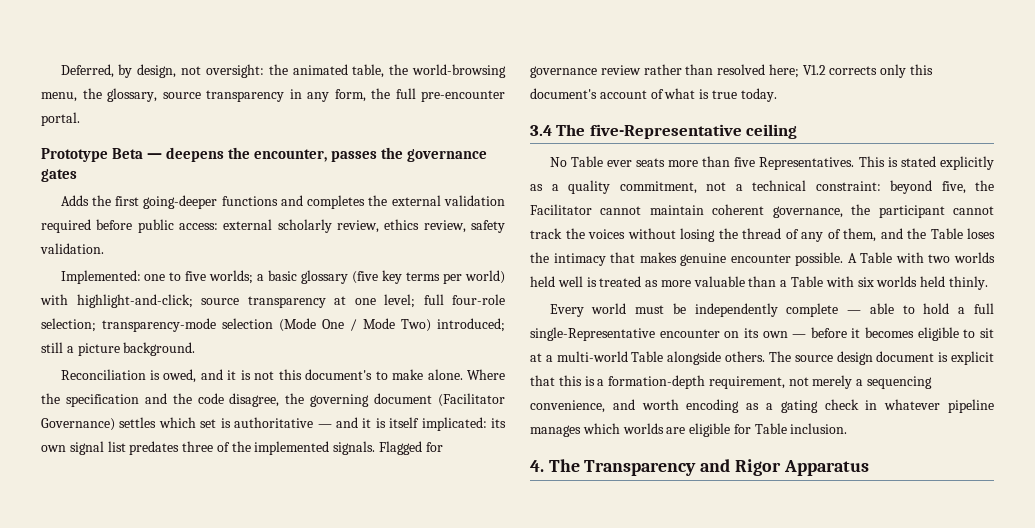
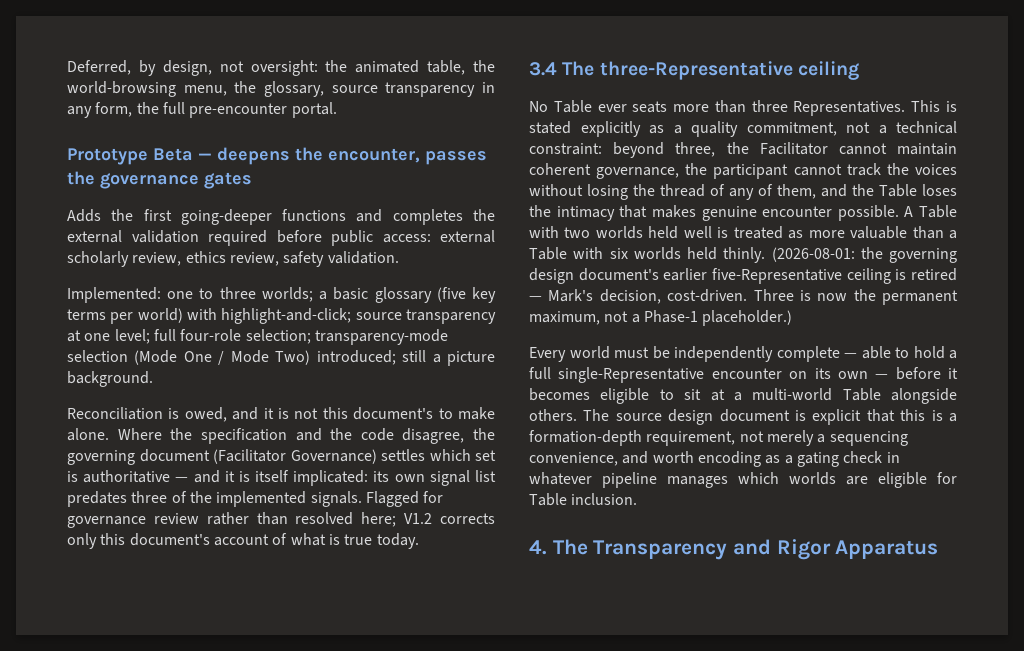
- Implemented: one to five worlds; a basic glossary (five key terms per world) with highlight-and-click; source transparency at one level; full four-role selection; transparency-mode selection (Mode One / Mode Two) introduced; still a picture background.
+ Implemented: one to three worlds; a basic glossary (five key terms per world) with highlight-and-click; source transparency at one level; full four-role selection; transparency-mode selection (Mode One / Mode Two) introduced; still a picture background.
- 3.4 The five-Representative ceiling
+ 3.4 The three-Representative ceiling
- No Table ever seats more than five Representatives.
+ No Table ever seats more than three Representatives.
- This is stated explicitly as a quality commitment, not a technical constraint: beyond five, the Facilitator cannot maintain coherent governance, the participant cannot track the voices without losing the thread of any of them, and the Table loses the intimacy that makes genuine encounter possible.
+ This is stated explicitly as a quality commitment, not a technical constraint: beyond three, the Facilitator cannot maintain coherent governance, the participant cannot track the voices without losing the thread of any of them, and the Table loses the intimacy that makes genuine encounter possible.
+ (2026-08-01: the governing design document's earlier five-Representative ceiling is retired — Mark's decision, cost-driven. Three is now the permanent maximum, not a Phase-1 placeholder.)

